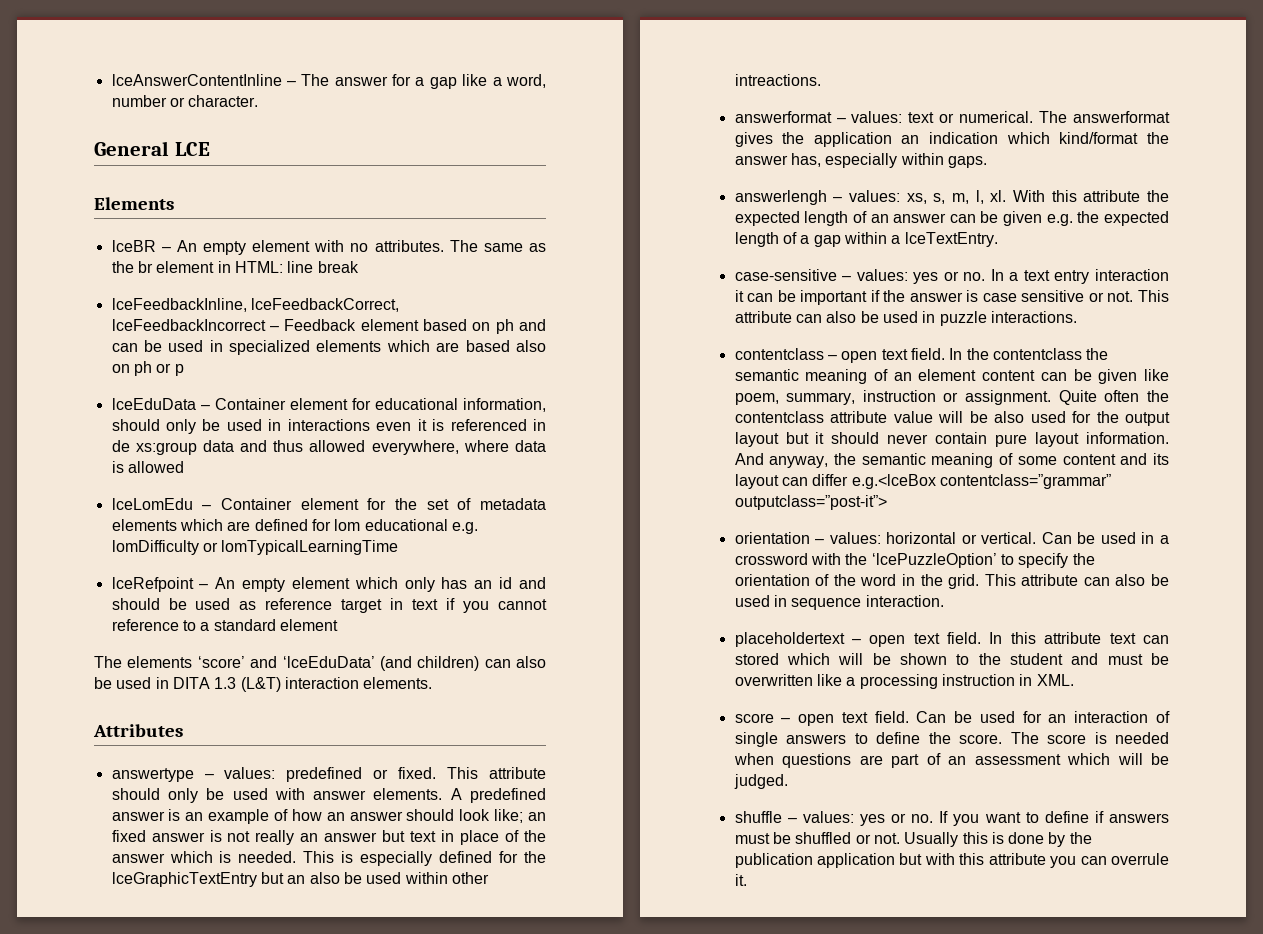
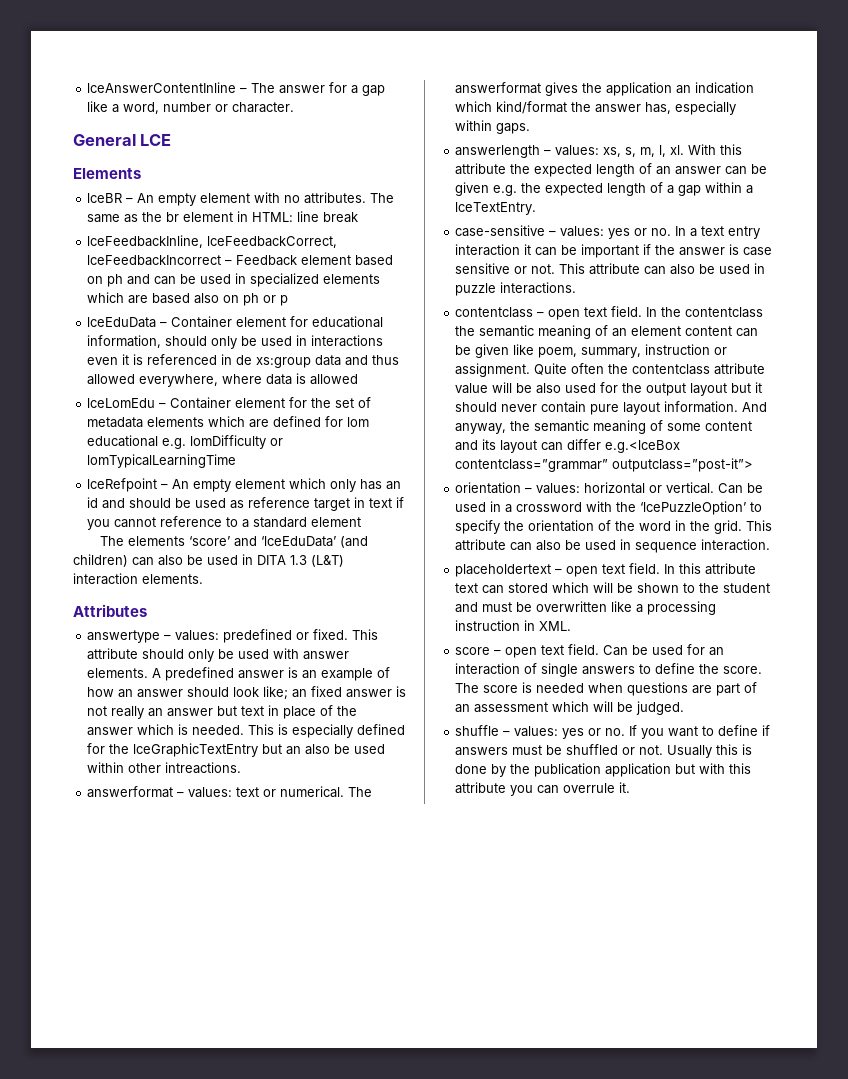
- answerlengh – values: xs, s, m, l, xl.
+ answerlength – values: xs, s, m, l, xl.

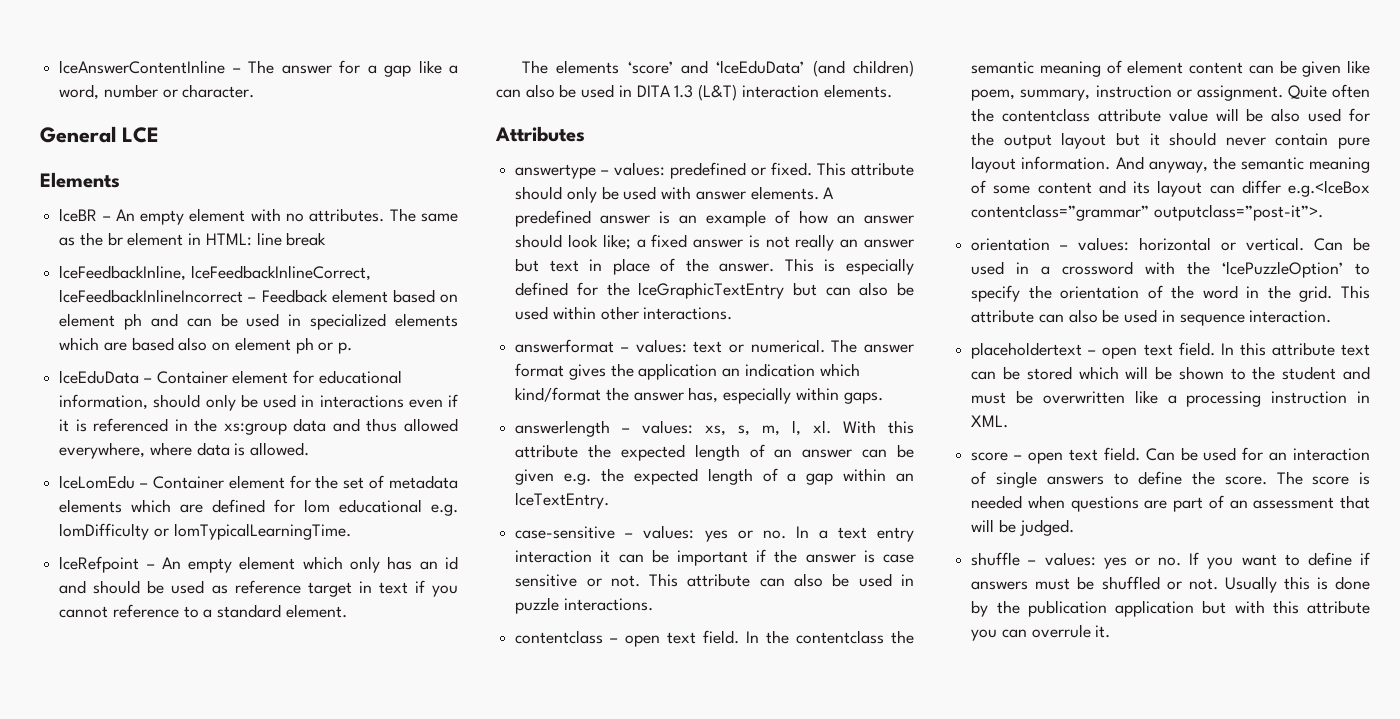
- lceFeedbackInline, lceFeedbackCorrect, lceFeedbackIncorrect – Feedback element based on ph and can be used in specialized elements which are based also on ph or p
+ lceFeedbackInline, lceFeedbackInlineCorrect, lceFeedbackInlineIncorrect – Feedback element based on element ph and can be used in specialized elements which are based also on element ph or p.
- lceEduData – Container element for educational information, should only be used in interactions even it is referenced in de xs:group data and thus allowed everywhere, where data is allowed
+ lceEduData – Container element for educational information, should only be used in interactions even if it is referenced in the xs:group data and thus allowed everywhere, where data is allowed.
- lceLomEdu – Container element for the set of metadata elements which are defined for lom educational e.g. lomDifficulty or lomTypicalLearningTime
+ lceLomEdu – Container element for the set of metadata elements which are defined for lom educational e.g. lomDifficulty or lomTypicalLearningTime.
- lceRefpoint – An empty element which only has an id and should be used as reference target in text if you cannot reference to a standard element
+ lceRefpoint – An empty element which only has an id and should be used as reference target in text if you cannot reference to a standard element.
- A predefined answer is an example of how an answer should look like; an fixed answer is not really an answer but text in place of the answer which is needed.
+ A predefined answer is an example of how an answer should look like; a fixed answer is not really an answer but text in place of the answer.
- This is especially defined for the lceGraphicTextEntry but an also be used within other intreactions.
+ This is especially defined for the lceGraphicTextEntry but can also be used within other interactions.
- The answerformat gives the application an indication which kind/format the answer has, especially within gaps.
+ The answer format gives the application an indication which kind/format the answer has, especially within gaps.
- With this attribute the expected length of an answer can be given e.g. the expected length of a gap within a lceTextEntry.
+ With this attribute the expected length of an answer can be given e.g. the expected length of a gap within an lceTextEntry.
- In the contentclass the semantic meaning of an element content can be given like poem, summary, instruction or assignment.
+ In the contentclass the semantic meaning of element content can be given like poem, summary, instruction or assignment.
- And anyway, the semantic meaning of some content and its layout can differ e.g.<lceBox contentclass=”grammar” outputclass=”post-it”>
+ And anyway, the semantic meaning of some content and its layout can differ e.g.<lceBox contentclass=”grammar” outputclass=”post-it”>.
- In this attribute text can stored which will be shown to the student and must be overwritten like a processing instruction in XML.
+ In this attribute text can be stored which will be shown to the student and must be overwritten like a processing instruction in XML.
- The score is needed when questions are part of an assessment which will be judged.
+ The score is needed when questions are part of an assessment that will be judged.

